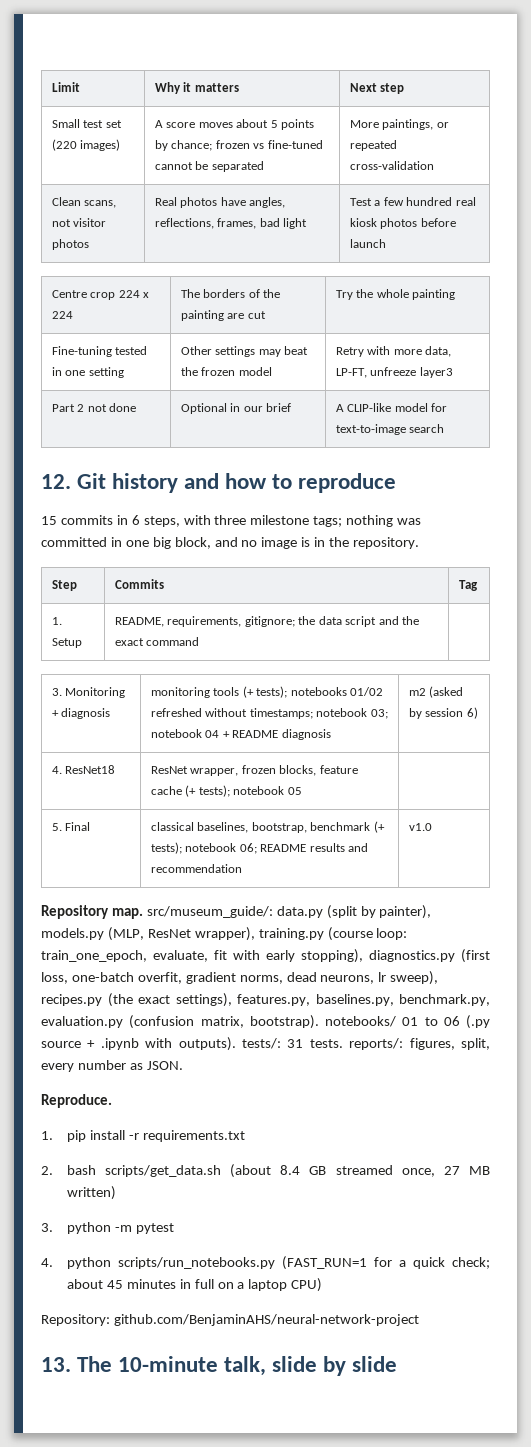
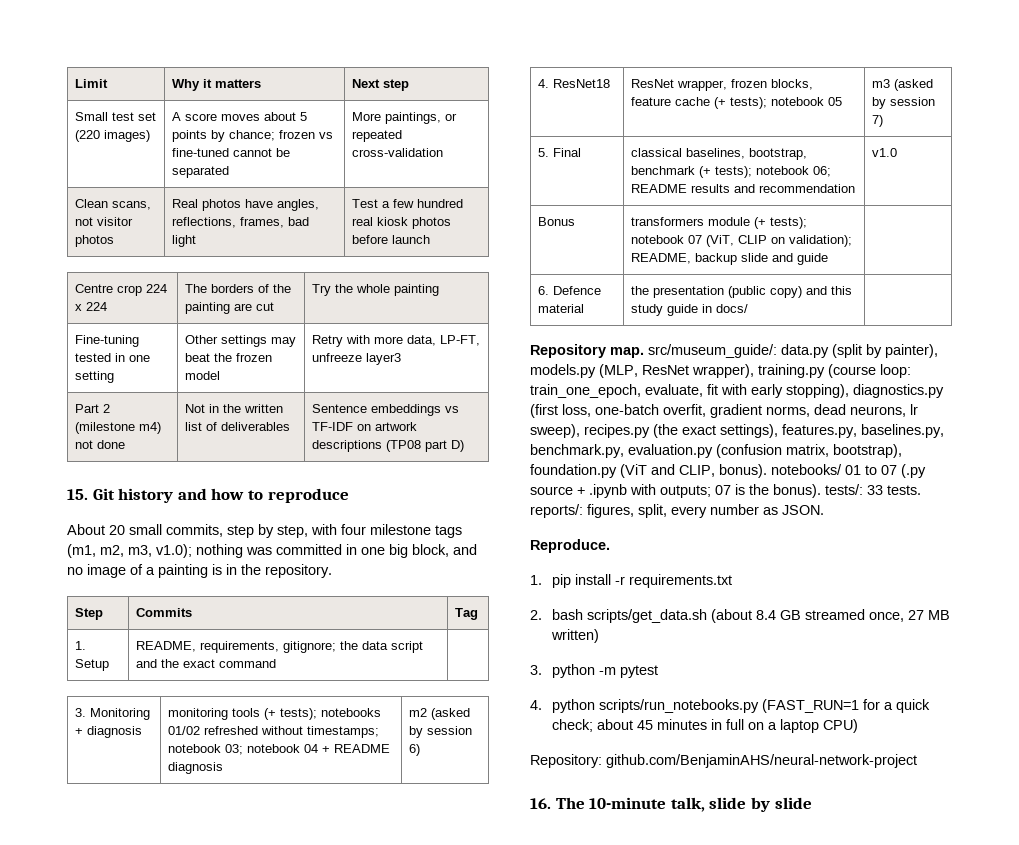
- Part 2 not done | Optional in our brief | A CLIP-like model for text-to-image search
- 12. Git history and how to reproduce
+ Part 2 (milestone m4) not done | Not in the written list of deliverables | Sentence embeddings vs TF-IDF on artwork descriptions (TP08 part D)
+ 15. Git history and how to reproduce
- 15 commits in 6 steps, with three milestone tags; nothing was committed in one big block, and no image is in the repository.
+ About 20 small commits, step by step, with four milestone tags (m1, m2, m3, v1.0); nothing was committed in one big block, and no image of a painting is in the repository.
- 4. ResNet18 | ResNet wrapper, frozen blocks, feature cache (+ tests); notebook 05 |
+ 4. ResNet18 | ResNet wrapper, frozen blocks, feature cache (+ tests); notebook 05 | m3 (asked by session 7)
+ Bonus | transformers module (+ tests); notebook 07 (ViT, CLIP on validation); README, backup slide and guide |
+ 6. Defence material | the presentation (public copy) and this study guide in docs/ |
- Repository map. src/museum_guide/: data.py (split by painter), models.py (MLP, ResNet wrapper), training.py (course loop: train_one_epoch, evaluate, fit with early stopping), diagnostics.py (first loss, one-batch overfit, gradient norms, dead neurons, lr sweep), recipes.py (the exact settings), features.py, baselines.py, benchmark.py, evaluation.py (confusion matrix, bootstrap). notebooks/ 01 to 06 (.py source + .ipynb with outputs). tests/: 31 tests. reports/: figures, split, every number as JSON.
+ Repository map. src/museum_guide/: data.py (split by painter), models.py (MLP, ResNet wrapper), training.py (course loop: train_one_epoch, evaluate, fit with early stopping), diagnostics.py (first loss, one-batch overfit, gradient norms, dead neurons, lr sweep), recipes.py (the exact settings), features.py, baselines.py, benchmark.py, evaluation.py (confusion matrix, bootstrap), foundation.py (ViT and CLIP, bonus). notebooks/ 01 to 07 (.py source + .ipynb with outputs; 07 is the bonus). tests/: 33 tests. reports/: figures, split, every number as JSON.
- 13. The 10-minute talk, slide by slide
+ 16. The 10-minute talk, slide by slide

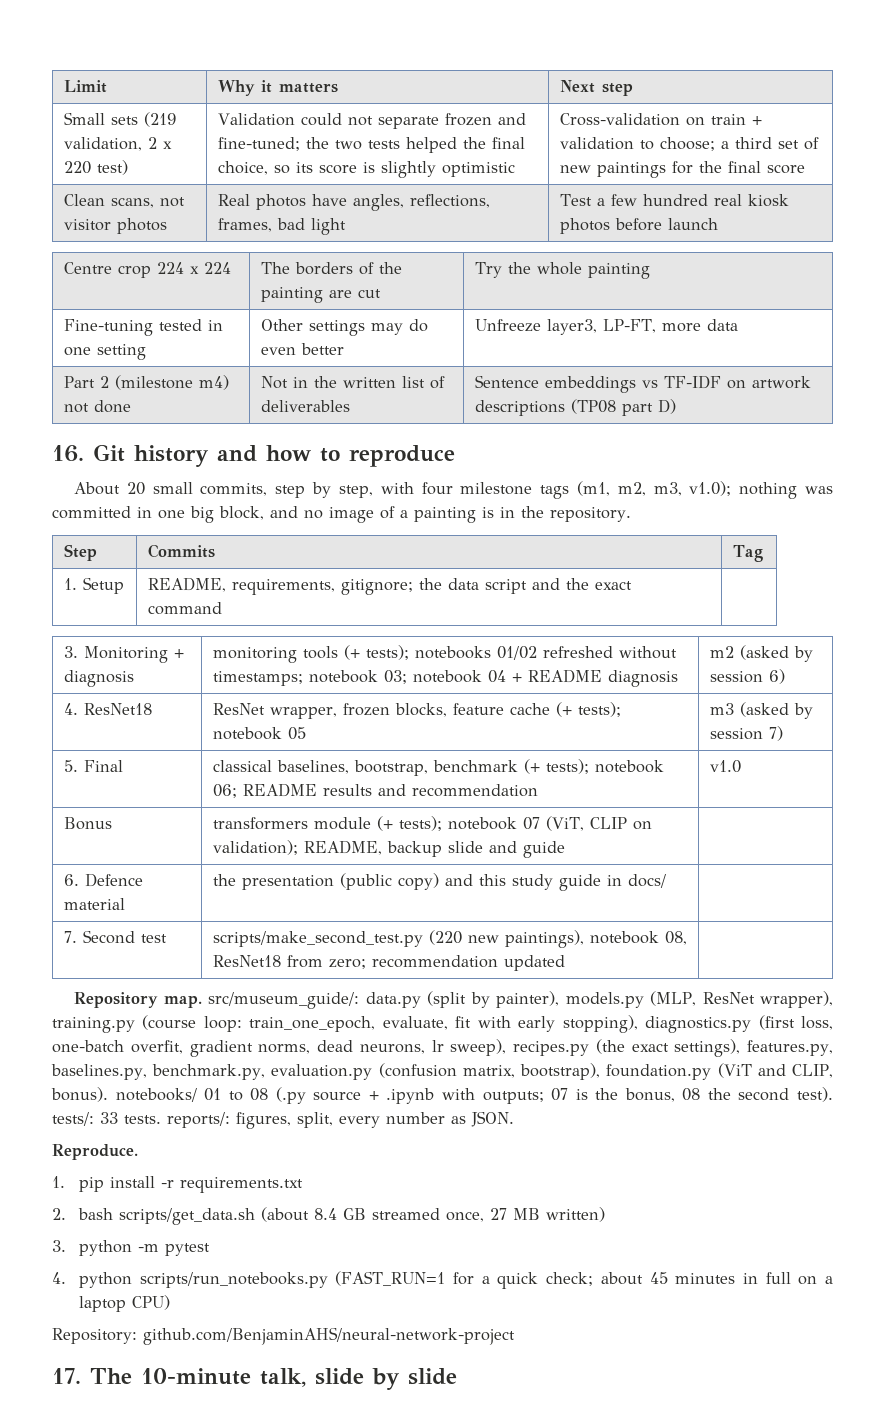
- Small test set (220 images) | A score moves about 5 points by chance; frozen vs fine-tuned cannot be separated | More paintings, or repeated cross-validation
+ Small sets (219 validation, 2 x 220 test) | Validation could not separate frozen and fine-tuned; the two tests helped the final choice, so its score is slightly optimistic | Cross-validation on train + validation to choose; a third set of new paintings for the final score
- Fine-tuning tested in one setting | Other settings may beat the frozen model | Retry with more data, LP-FT, unfreeze layer3
+ Fine-tuning tested in one setting | Other settings may do even better | Unfreeze layer3, LP-FT, more data
- 15. Git history and how to reproduce
+ 16. Git history and how to reproduce
+ 7. Second test | scripts/make_second_test.py (220 new paintings), notebook 08, ResNet18 from zero; recommendation updated |
- train_one_epoch, evaluate, fit with early stopping), diagnostics.py (first loss, one-batch overfit, gradient norms, dead neurons, lr sweep), recipes.py (the exact settings), features.py, baselines.py, benchmark.py, evaluation.py (confusion matrix, bootstrap), foundation.py (ViT and CLIP, bonus). notebooks/ 01 to 07 (.py source + .ipynb with outputs;
+ train_one_epoch, evaluate, fit with early stopping), diagnostics.py (first loss, one-batch overfit, gradient norms, dead neurons, lr sweep), recipes.py (the exact settings), features.py, baselines.py, benchmark.py, evaluation.py (confusion matrix, bootstrap), foundation.py (ViT and CLIP, bonus). notebooks/ 01 to 08 (.py source + .ipynb with outputs;
- 07 is the bonus). tests/:
+ 07 is the bonus, 08 the second test). tests/:
- 16. The 10-minute talk, slide by slide
+ 17. The 10-minute talk, slide by slide

